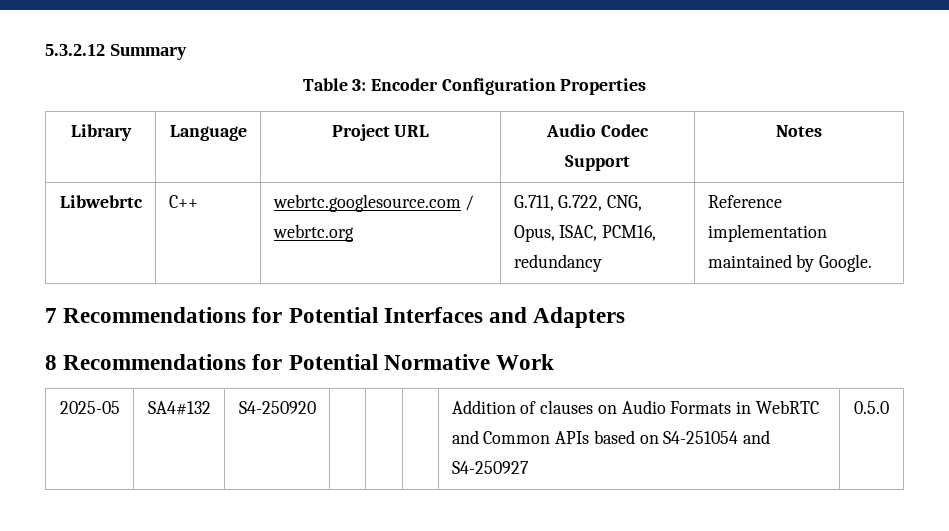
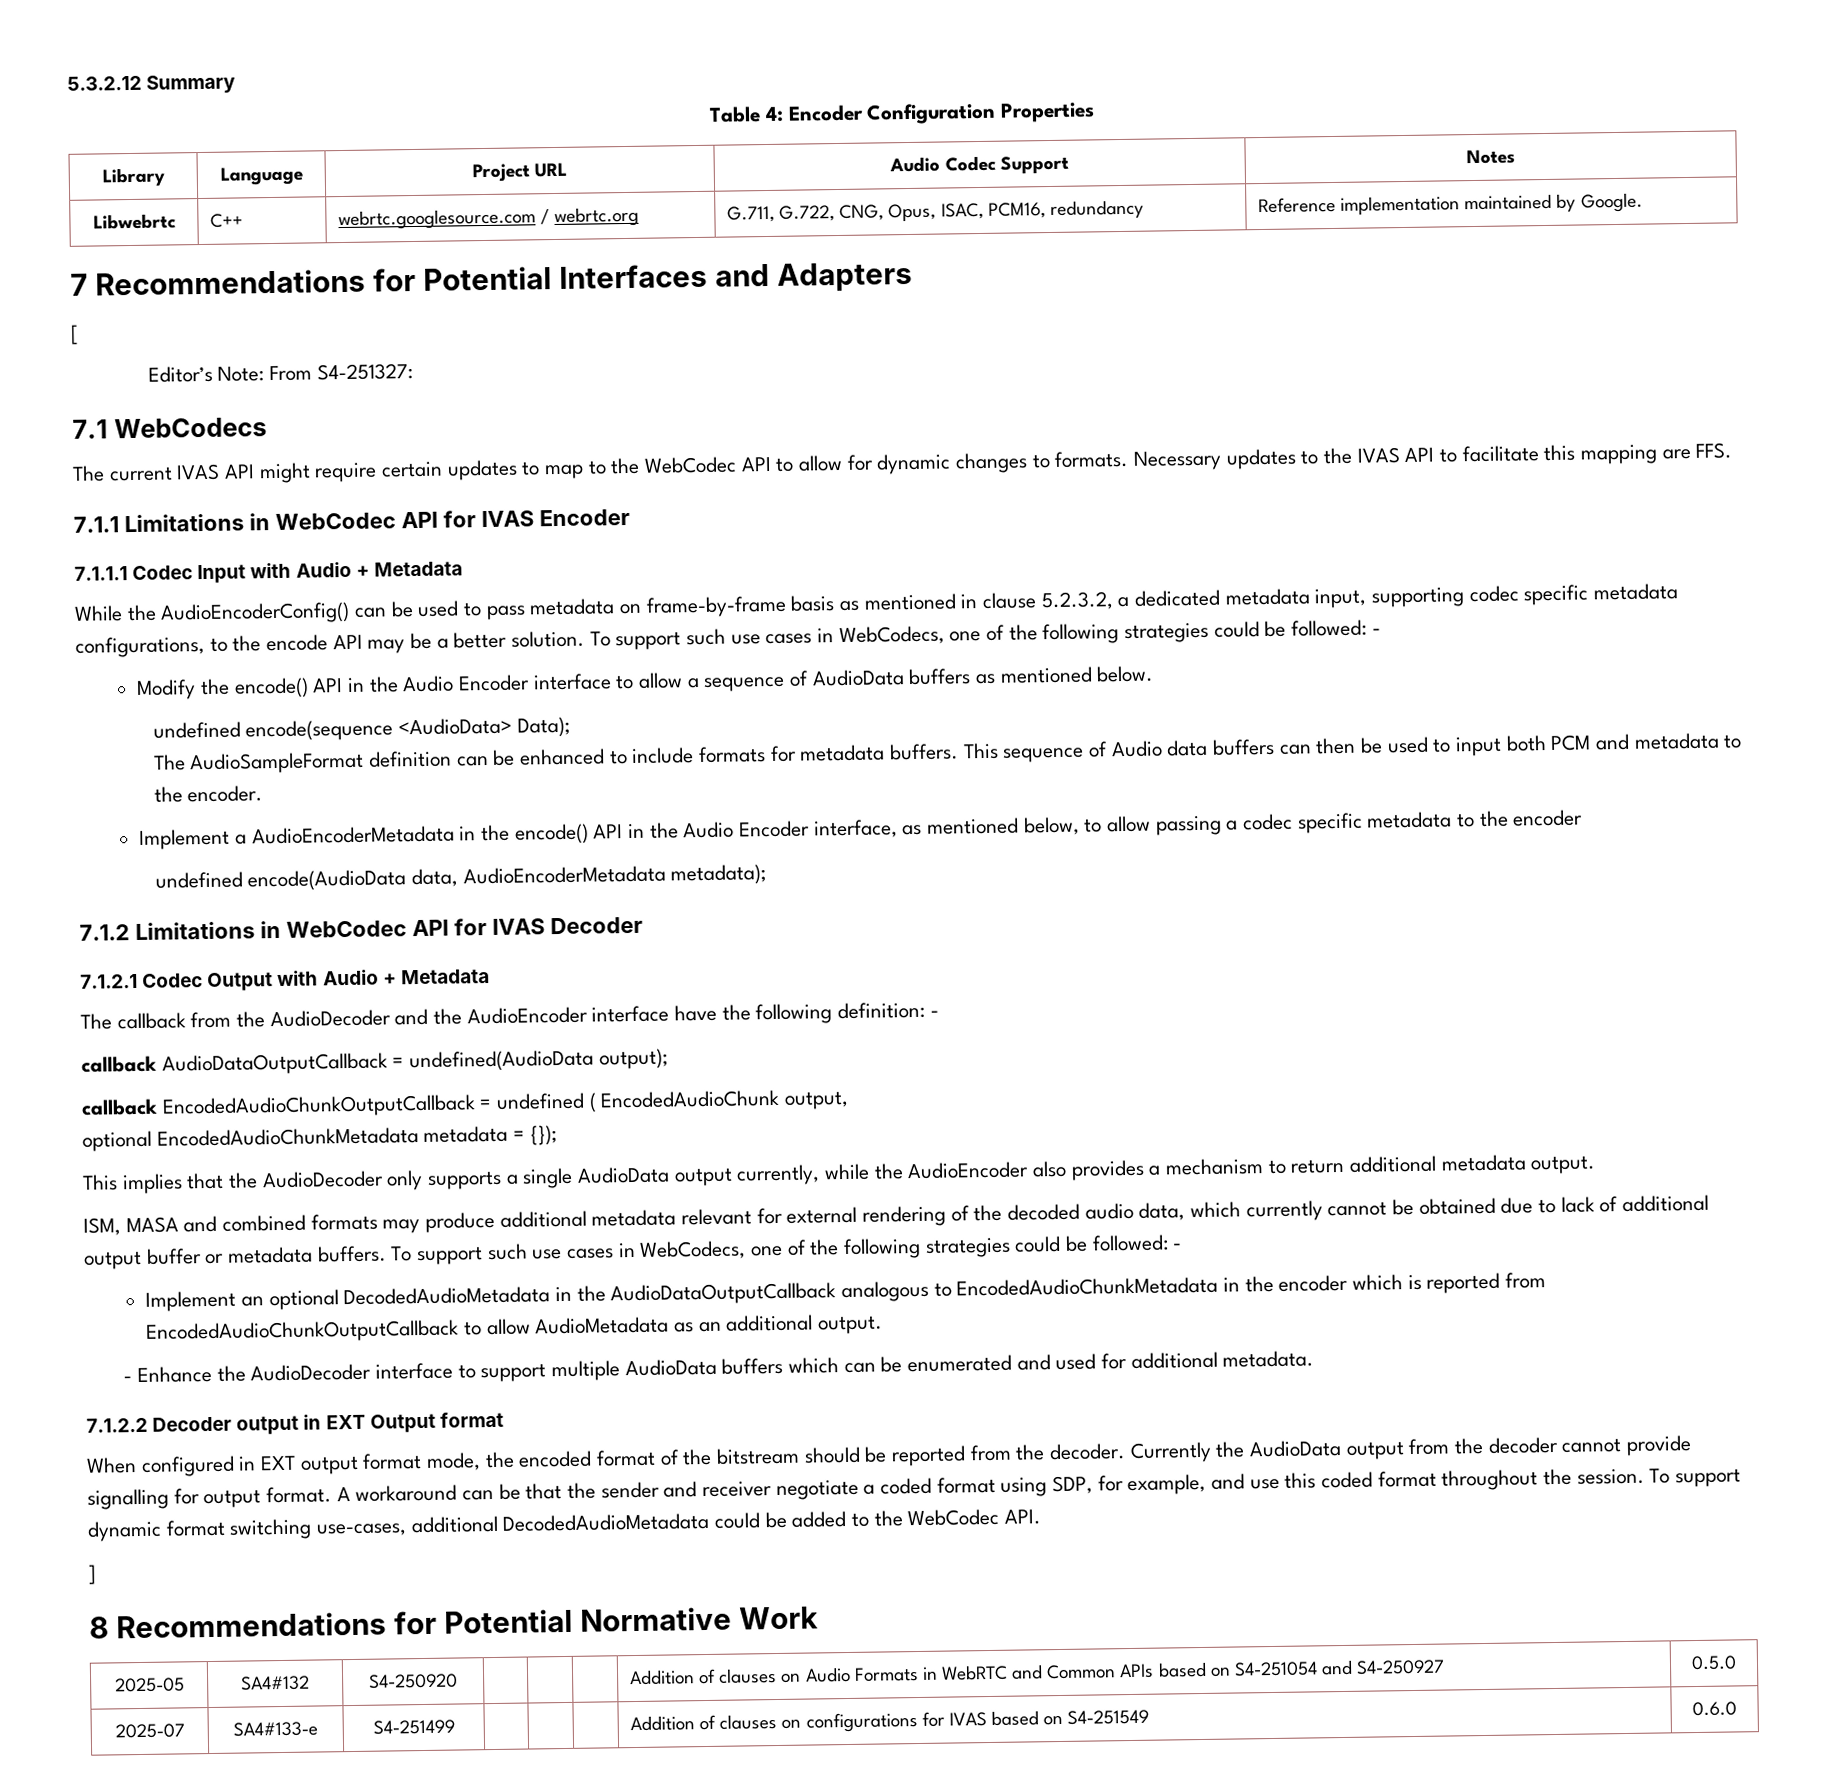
- Table 3: Encoder Configuration Properties
+ Table 4: Encoder Configuration Properties
+ [
+ Editor’s Note: From S4-251327:
+ 7.1 WebCodecs
+ The current IVAS API might require certain updates to map to the WebCodec API to allow for dynamic changes to formats. Necessary updates to the IVAS API to facilitate this mapping are FFS.
+ 7.1.1 Limitations in WebCodec API for IVAS Encoder
+ 7.1.1.1 Codec Input with Audio + Metadata
+ While the AudioEncoderConfig() can be used to pass metadata on frame-by-frame basis as mentioned in clause 5.2.3.2, a dedicated metadata input, supporting codec specific metadata configurations, to the encode API may be a better solution. To support such use cases in WebCodecs, one of the following strategies could be followed: -
+ Modify the encode() API in the Audio Encoder interface to allow a sequence of AudioData buffers as mentioned below.
+ undefined encode(sequence <AudioData> Data);
+ The AudioSampleFormat definition can be enhanced to include formats for metadata buffers. This sequence of Audio data buffers can then be used to input both PCM and metadata to the encoder.
+ Implement a AudioEncoderMetadata in the encode() API in the Audio Encoder interface, as mentioned below, to allow passing a codec specific metadata to the encoder
+ undefined encode(AudioData data, AudioEncoderMetadata metadata);
+ 7.1.2 Limitations in WebCodec API for IVAS Decoder
+ 7.1.2.1 Codec Output with Audio + Metadata
+ The callback from the AudioDecoder and the AudioEncoder interface have the following definition: -
+ callback AudioDataOutputCallback = undefined(AudioData output);
+ callback EncodedAudioChunkOutputCallback = undefined ( EncodedAudioChunk output,
+ optional EncodedAudioChunkMetadata metadata = {});
+ This implies that the AudioDecoder only supports a single AudioData output currently, while the AudioEncoder also provides a mechanism to return additional metadata output.
+ ISM, MASA and combined formats may produce additional metadata relevant for external rendering of the decoded audio data, which currently cannot be obtained due to lack of additional output buffer or metadata buffers. To support such use cases in WebCodecs, one of the following strategies could be followed: -
+ Implement an optional DecodedAudioMetadata in the AudioDataOutputCallback analogous to EncodedAudioChunkMetadata in the encoder which is reported from EncodedAudioChunkOutputCallback to allow AudioMetadata as an additional output.
+ - Enhance the AudioDecoder interface to support multiple AudioData buffers which can be enumerated and used for additional metadata.
+ 7.1.2.2 Decoder output in EXT Output format
+ When configured in EXT output format mode, the encoded format of the bitstream should be reported from the decoder. Currently the AudioData output from the decoder cannot provide signalling for output format. A workaround can be that the sender and receiver negotiate a coded format using SDP, for example, and use this coded format throughout the session. To support dynamic format switching use-cases, additional DecodedAudioMetadata could be added to the WebCodec API.
+ ]
+ 2025-07 | SA4#133-e | S4-251499 | | | | Addition of clauses on configurations for IVAS based on S4-251549 | 0.6.0

